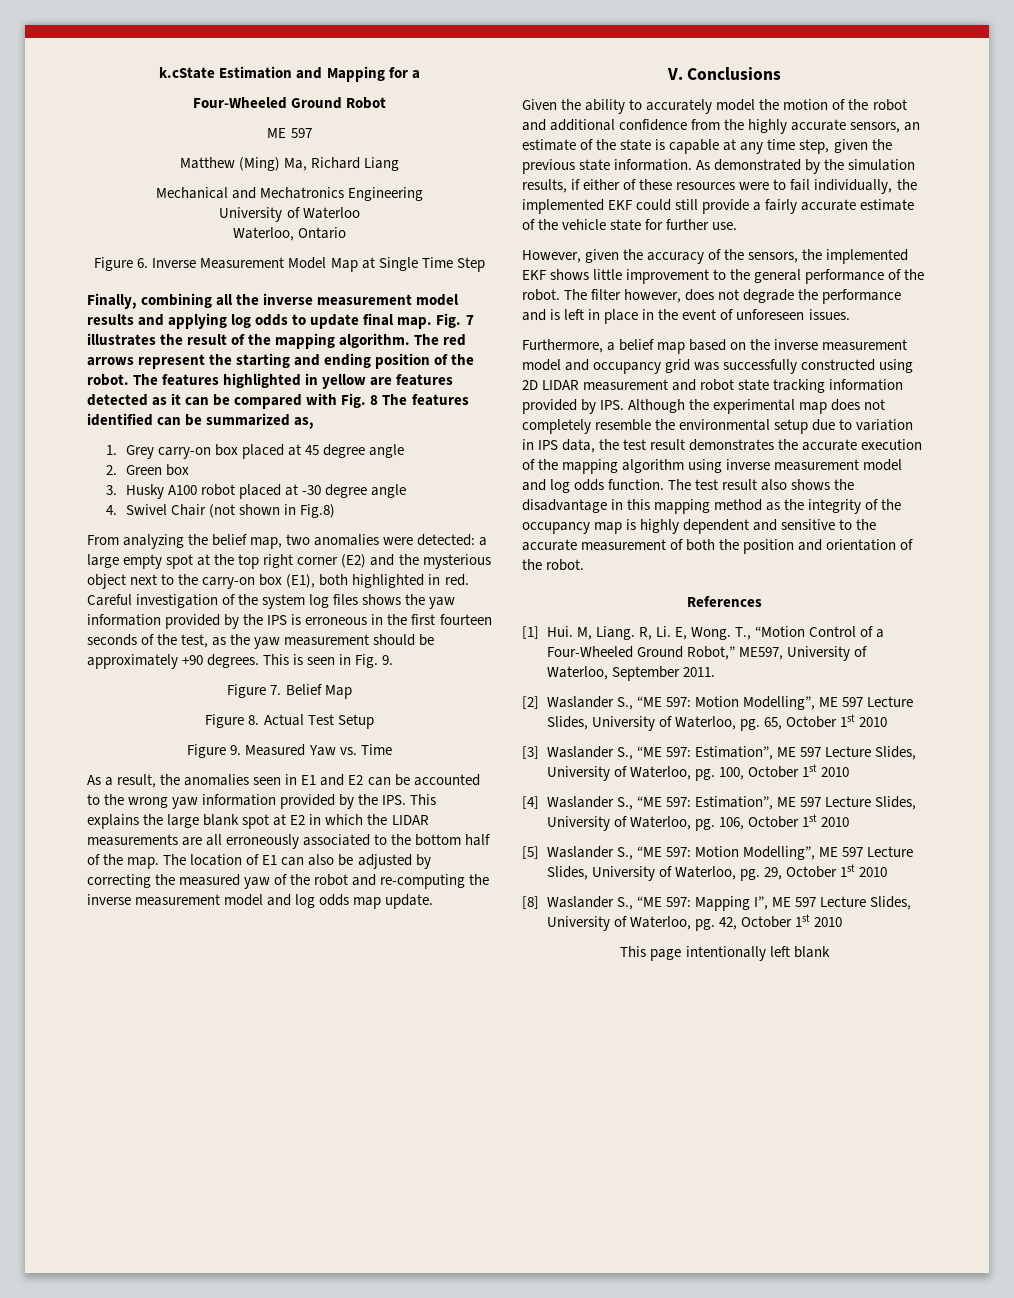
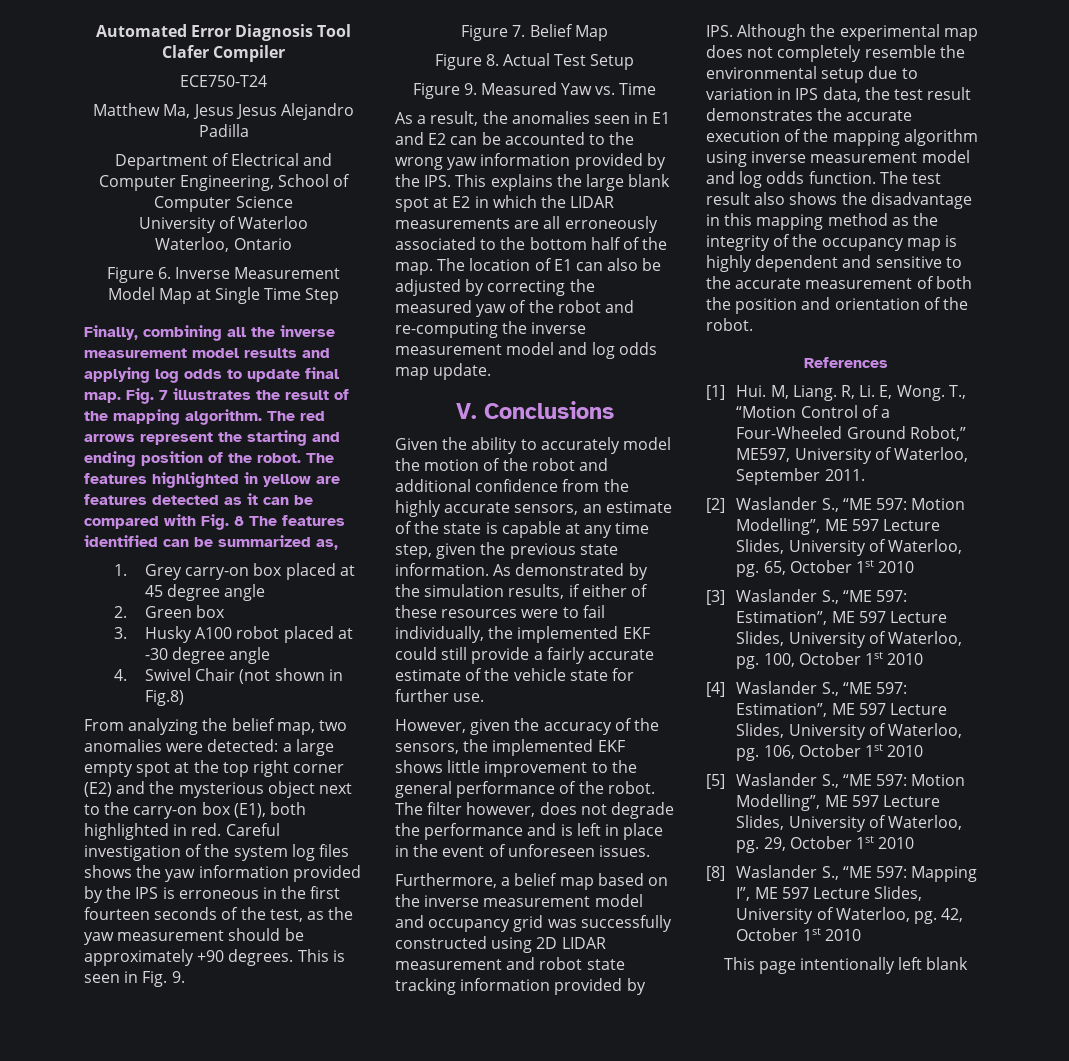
- k.cState Estimation and Mapping for a
- Four-Wheeled Ground Robot
- ME 597
- Matthew (Ming) Ma, Richard Liang
- Mechanical and Mechatronics Engineering
+ Automated Error Diagnosis Tool Clafer Compiler
+ ECE750-T24
+ Matthew Ma, Jesus Jesus Alejandro Padilla
+ Department of Electrical and Computer Engineering, School of Computer Science

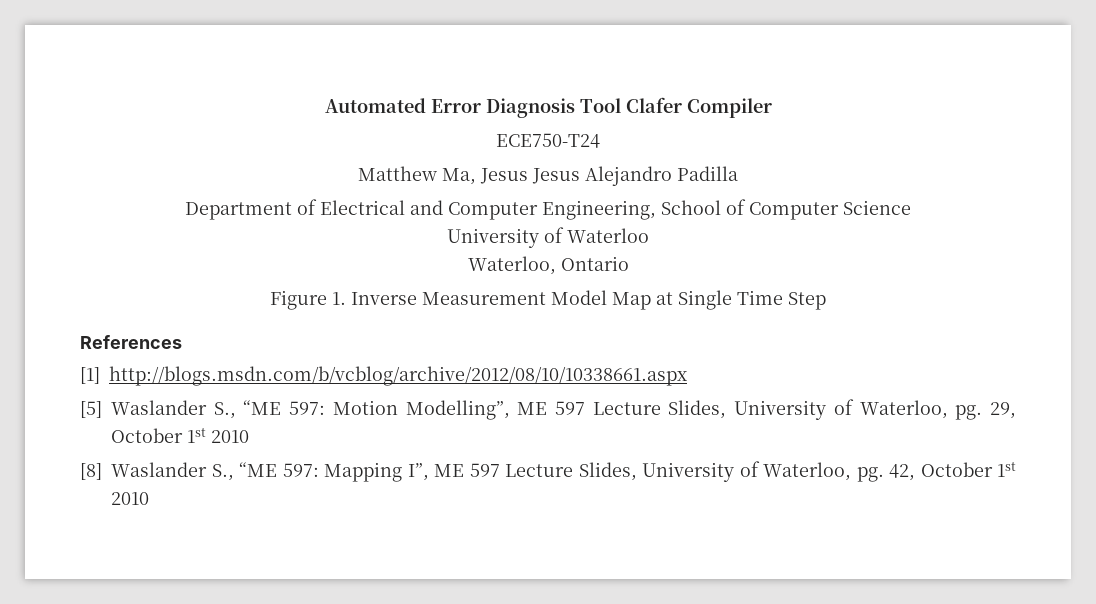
- Figure 6. Inverse Measurement Model Map at Single Time Step
+ Figure 1. Inverse Measurement Model Map at Single Time Step
- Finally, combining all the inverse measurement model results and applying log odds to update final map. Fig. 7 illustrates the result of the mapping algorithm. The red arrows represent the starting and ending position of the robot. The features highlighted in yellow are features detected as it can be compared with Fig. 8 The features identified can be summarized as,
- 1. Grey carry-on box placed at 45 degree angle
- 2. Green box
- 3. Husky A100 robot placed at -30 degree angle
- 4. Swivel Chair (not shown in Fig.8)
- From analyzing the belief map, two anomalies were detected: a large empty spot at the top right corner (E2) and the mysterious object next to the carry-on box (E1), both highlighted in red. Careful investigation of the system log files shows the yaw information provided by the IPS is erroneous in the first fourteen seconds of the test, as the yaw measurement should be approximately +90 degrees. This is seen in Fig. 9.
- Figure 7. Belief Map
- Figure 8. Actual Test Setup
- Figure 9. Measured Yaw vs. Time
- As a result, the anomalies seen in E1 and E2 can be accounted to the wrong yaw information provided by the IPS. This explains the large blank spot at E2 in which the LIDAR measurements are all erroneously associated to the bottom half of the map. The location of E1 can also be adjusted by correcting the measured yaw of the robot and re-computing the inverse measurement model and log odds map update.
- V. Conclusions
- Given the ability to accurately model the motion of the robot and additional confidence from the highly accurate sensors, an estimate of the state is capable at any time step, given the previous state information. As demonstrated by the simulation results, if either of these resources were to fail individually, the implemented EKF could still provide a fairly accurate estimate of the vehicle state for further use.
- However, given the accuracy of the sensors, the implemented EKF shows little improvement to the general performance of the robot. The filter however, does not degrade the performance and is left in place in the event of unforeseen issues.
- Furthermore, a belief map based on the inverse measurement model and occupancy grid was successfully constructed using 2D LIDAR measurement and robot state tracking information provided by IPS. Although the experimental map does not completely resemble the environmental setup due to variation in IPS data, the test result demonstrates the accurate execution of the mapping algorithm using inverse measurement model and log odds function. The test result also shows the disadvantage in this mapping method as the integrity of the occupancy map is highly dependent and sensitive to the accurate measurement of both the position and orientation of the robot.
  References
- [1] Hui. M, Liang. R, Li. E, Wong. T., “Motion Control of a Four-Wheeled Ground Robot,” ME597, University of Waterloo, September 2011.
- [2] Waslander S., “ME 597: Motion Modelling”, ME 597 Lecture Slides, University of Waterloo, pg. 65, October 1st 2010
- [3] Waslander S., “ME 597: Estimation”, ME 597 Lecture Slides, University of Waterloo, pg. 100, October 1st 2010
- [4] Waslander S., “ME 597: Estimation”, ME 597 Lecture Slides, University of Waterloo, pg. 106, October 1st 2010
+ [1] http://blogs.msdn.com/b/vcblog/archive/2012/08/10/10338661.aspx
- This page intentionally left blank

